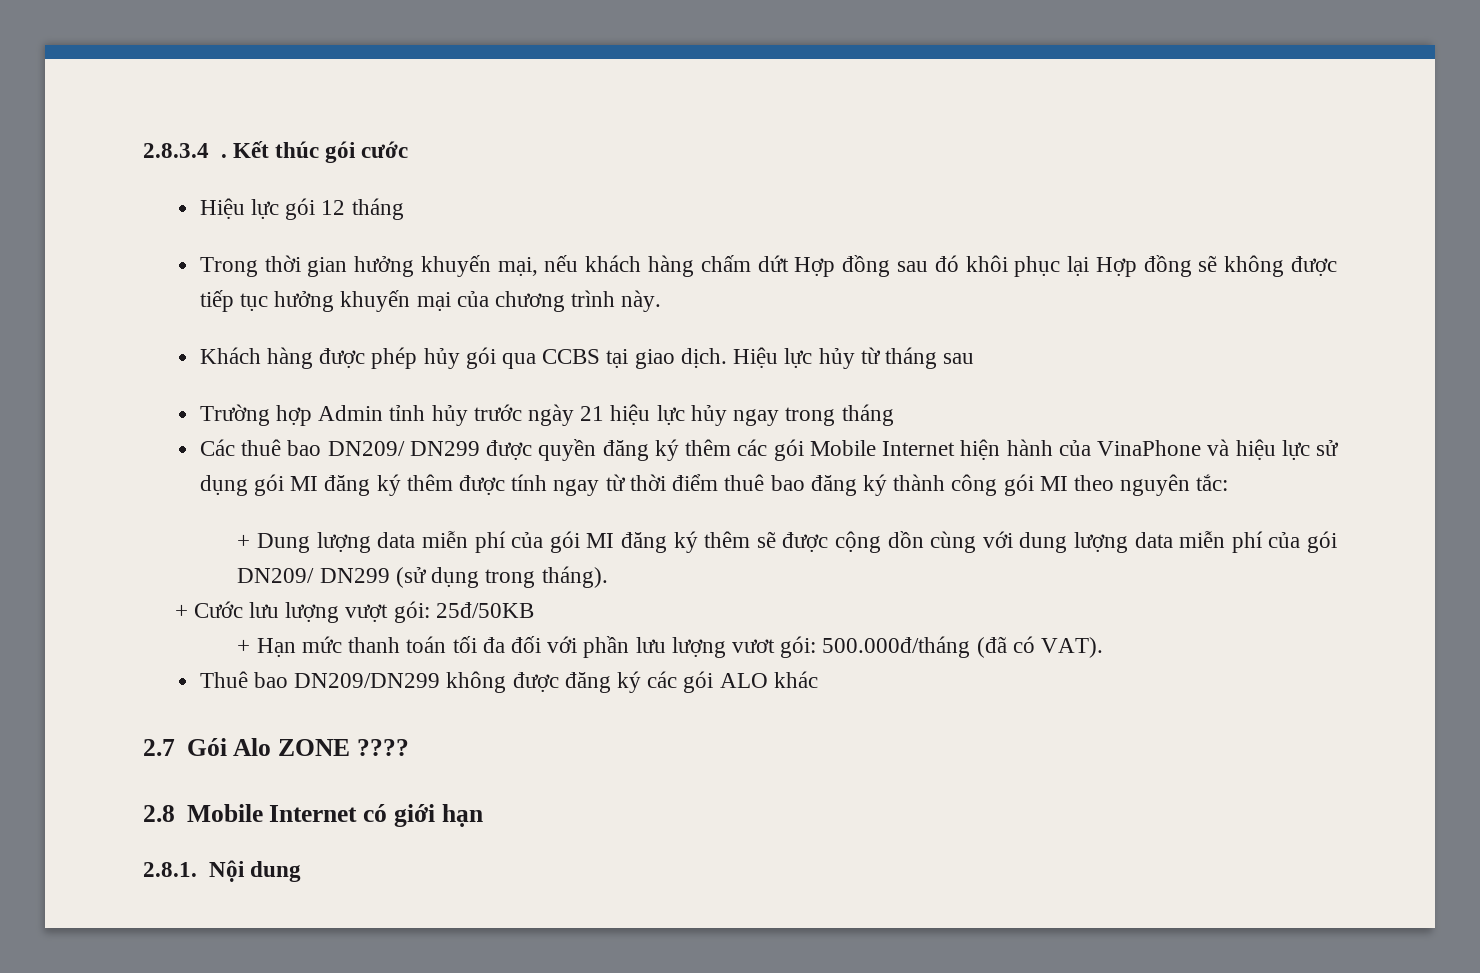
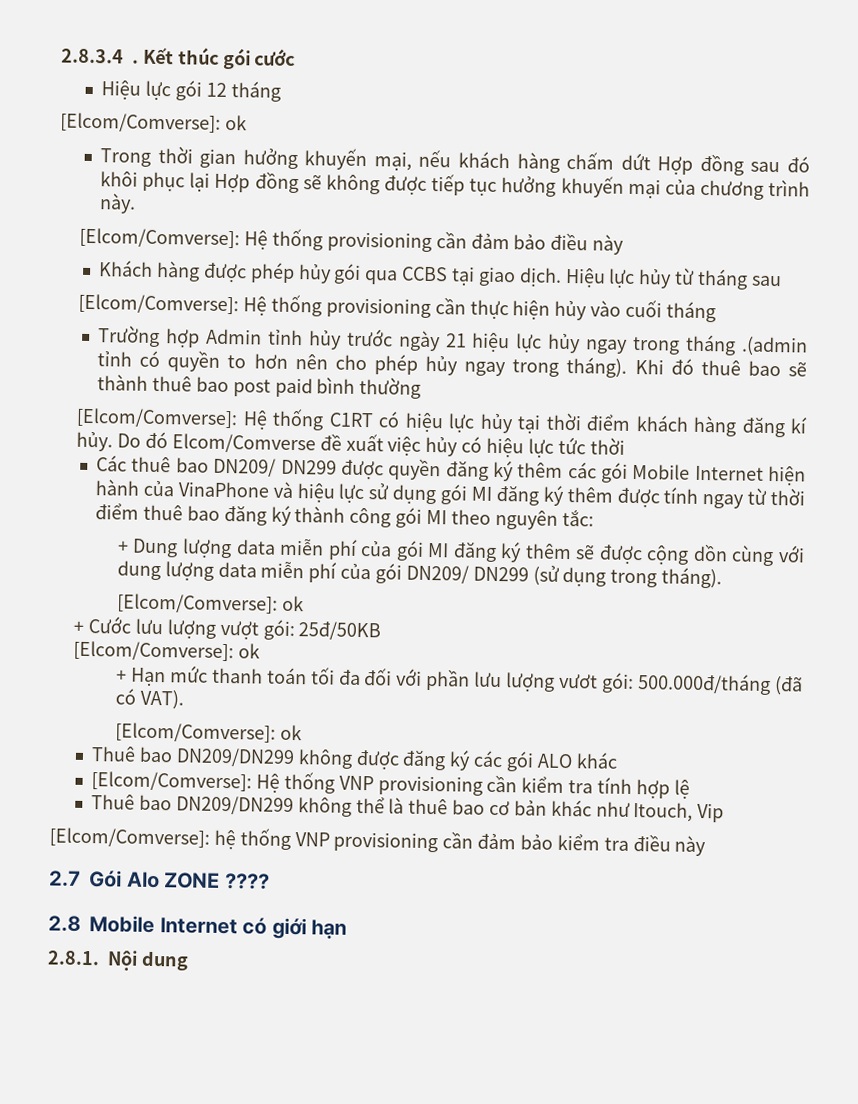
  Hiệu lực gói 12 tháng
+ [Elcom/Comverse]: ok
+ [Elcom/Comverse]: Hệ thống provisioning cần đảm bảo điều này
+ [Elcom/Comverse]: Hệ thống provisioning cần thực hiện hủy vào cuối tháng
- Trường hợp Admin tỉnh hủy trước ngày 21 hiệu lực hủy ngay trong tháng
+ Trường hợp Admin tỉnh hủy trước ngày 21 hiệu lực hủy ngay trong tháng .(admin tỉnh có quyền to hơn nên cho phép hủy ngay trong tháng). Khi đó thuê bao sẽ thành thuê bao post paid bình thường
+ [Elcom/Comverse]: Hệ thống C1RT có hiệu lực hủy tại thời điểm khách hàng đăng kí hủy. Do đó Elcom/Comverse đề xuất việc hủy có hiệu lực tức thời
  + Dung lượng data miễn phí của gói MI đăng ký thêm sẽ được cộng dồn cùng với dung lượng data miễn phí của gói DN209/ DN299 (sử dụng trong tháng).
+ [Elcom/Comverse]: ok
  + Cước lưu lượng vượt gói: 25đ/50KB
+ [Elcom/Comverse]: ok
  + Hạn mức thanh toán tối đa đối với phần lưu lượng vươt gói: 500.000đ/tháng (đã có VAT).
+ [Elcom/Comverse]: ok
+ [Elcom/Comverse]: Hệ thống VNP provisioning cần kiểm tra tính hợp lệ
+ Thuê bao DN209/DN299 không thể là thuê bao cơ bản khác như Itouch, Vip
+ [Elcom/Comverse]: hệ thống VNP provisioning cần đảm bảo kiểm tra điều này

